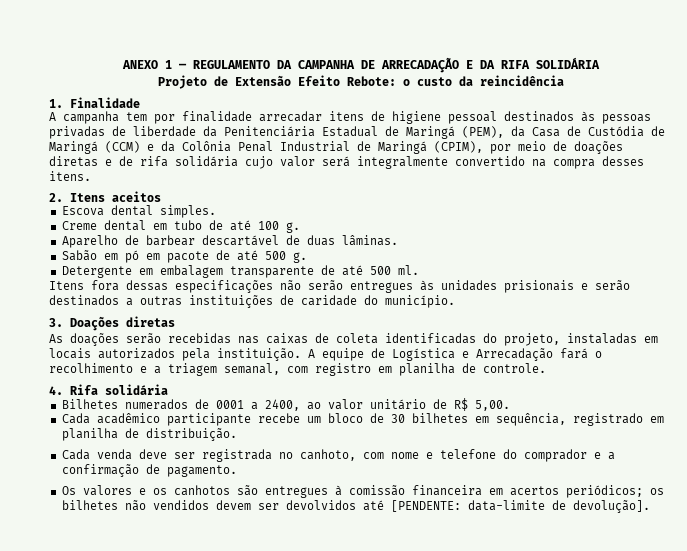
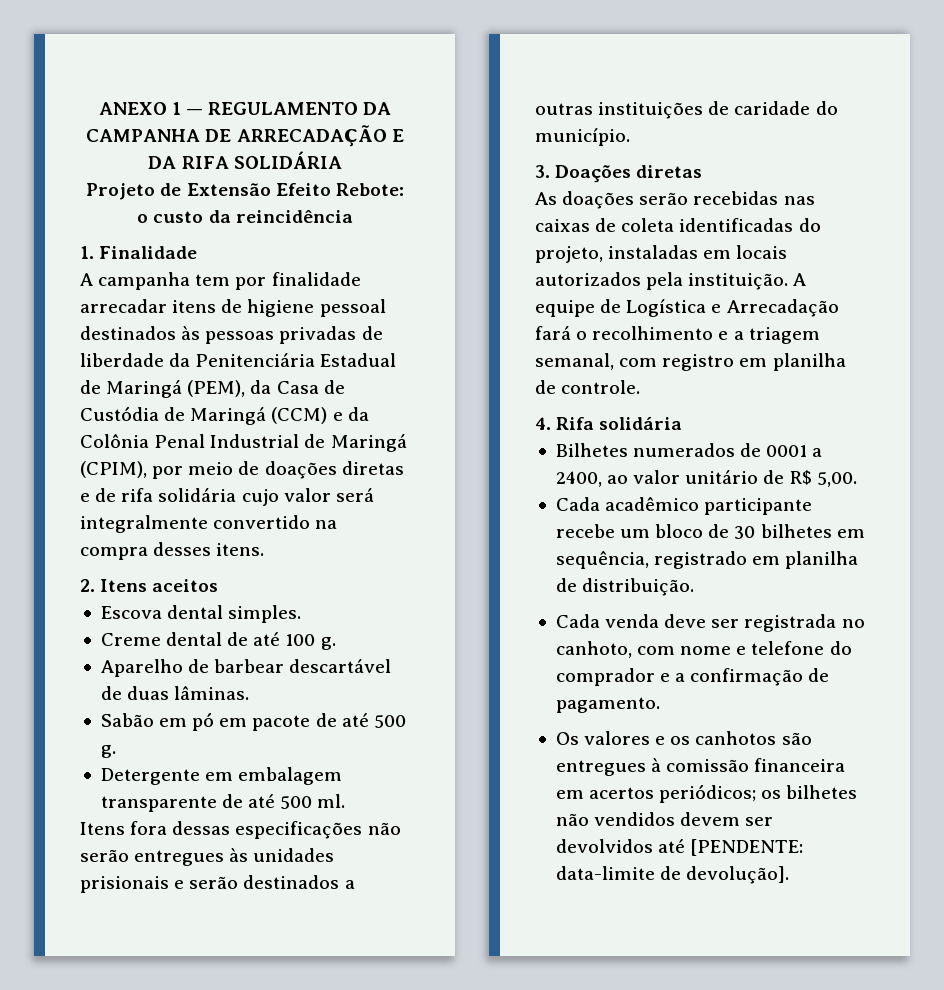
- Creme dental em tubo de até 100 g.
+ Creme dental de até 100 g.

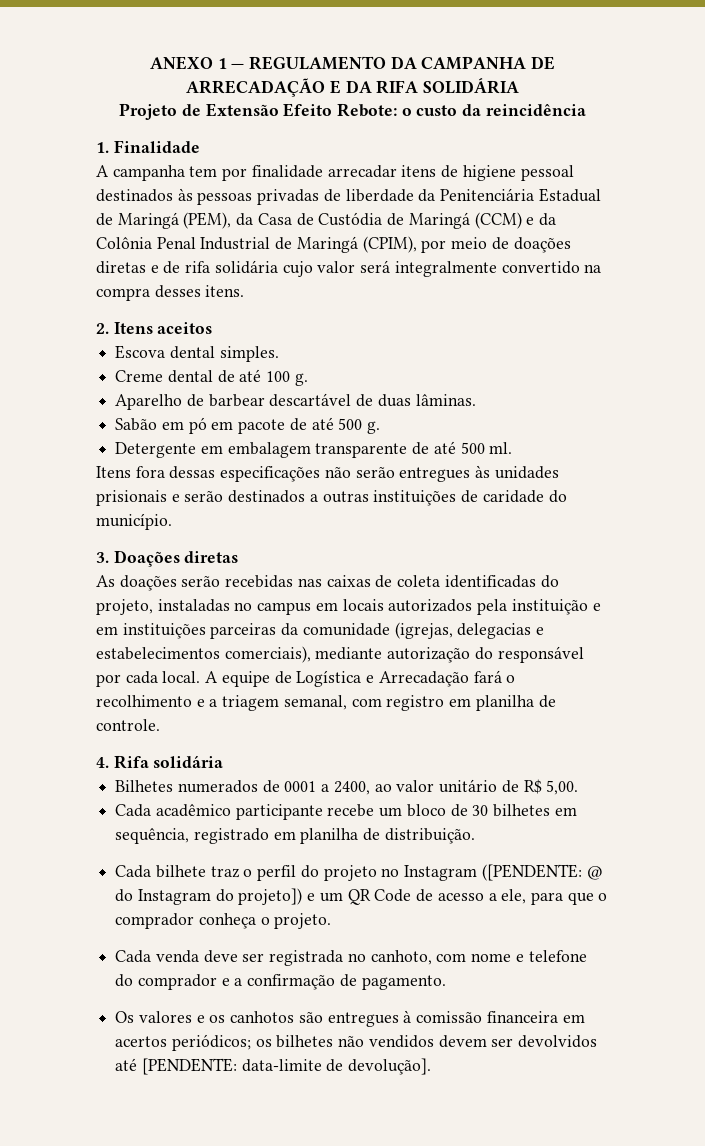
- As doações serão recebidas nas caixas de coleta identificadas do projeto, instaladas em locais autorizados pela instituição.
+ As doações serão recebidas nas caixas de coleta identificadas do projeto, instaladas no campus em locais autorizados pela instituição e em instituições parceiras da comunidade (igrejas, delegacias e estabelecimentos comerciais), mediante autorização do responsável por cada local.
+ Cada bilhete traz o perfil do projeto no Instagram ([PENDENTE: @ do Instagram do projeto]) e um QR Code de acesso a ele, para que o comprador conheça o projeto.

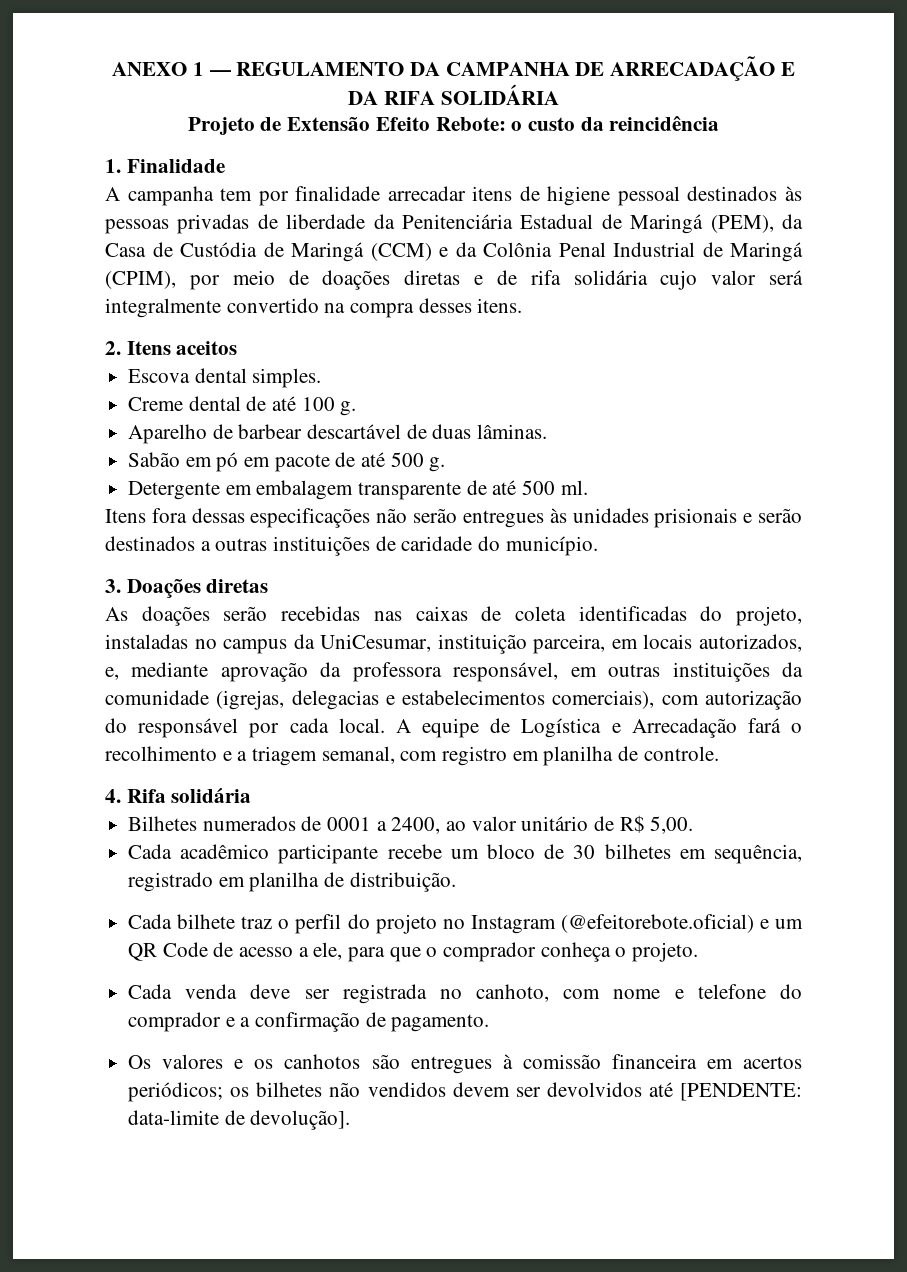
- As doações serão recebidas nas caixas de coleta identificadas do projeto, instaladas no campus em locais autorizados pela instituição e em instituições parceiras da comunidade (igrejas, delegacias e estabelecimentos comerciais), mediante autorização do responsável por cada local.
+ As doações serão recebidas nas caixas de coleta identificadas do projeto, instaladas no campus da UniCesumar, instituição parceira, em locais autorizados, e, mediante aprovação da professora responsável, em outras instituições da comunidade (igrejas, delegacias e estabelecimentos comerciais), com autorização do responsável por cada local.
- Cada bilhete traz o perfil do projeto no Instagram ([PENDENTE: @ do Instagram do projeto]) e um QR Code de acesso a ele, para que o comprador conheça o projeto.
+ Cada bilhete traz o perfil do projeto no Instagram (@efeitorebote.oficial) e um QR Code de acesso a ele, para que o comprador conheça o projeto.

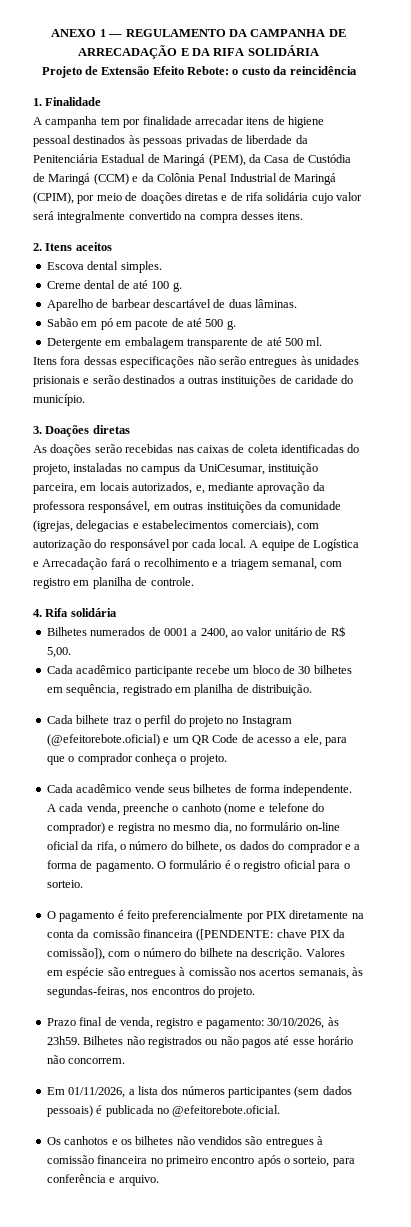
- Cada venda deve ser registrada no canhoto, com nome e telefone do comprador e a confirmação de pagamento.
+ Cada acadêmico vende seus bilhetes de forma independente. A cada venda, preenche o canhoto (nome e telefone do comprador) e registra no mesmo dia, no formulário on-line oficial da rifa, o número do bilhete, os dados do comprador e a forma de pagamento. O formulário é o registro oficial para o sorteio.
+ O pagamento é feito preferencialmente por PIX diretamente na conta da comissão financeira ([PENDENTE: chave PIX da comissão]), com o número do bilhete na descrição. Valores em espécie são entregues à comissão nos acertos semanais, às segundas-feiras, nos encontros do projeto.
+ Prazo final de venda, registro e pagamento: 30/10/2026, às 23h59. Bilhetes não registrados ou não pagos até esse horário não concorrem.
+ Em 01/11/2026, a lista dos números participantes (sem dados pessoais) é publicada no @efeitorebote.oficial.
- Os valores e os canhotos são entregues à comissão financeira em acertos periódicos; os bilhetes não vendidos devem ser devolvidos até [PENDENTE: data-limite de devolução].
+ Os canhotos e os bilhetes não vendidos são entregues à comissão financeira no primeiro encontro após o sorteio, para conferência e arquivo.

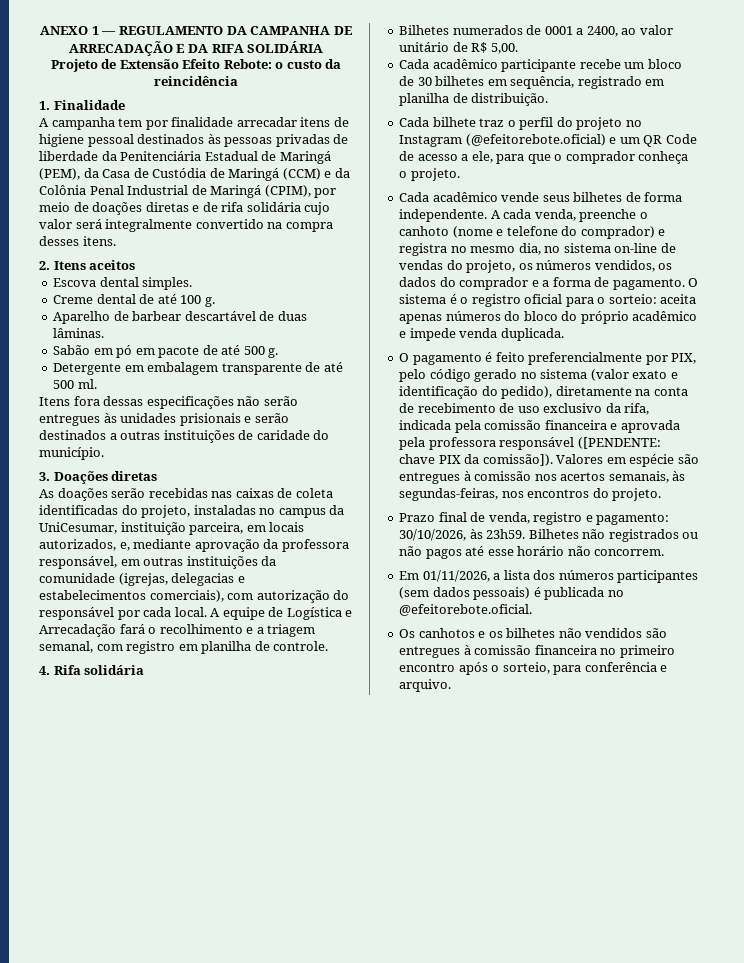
- A cada venda, preenche o canhoto (nome e telefone do comprador) e registra no mesmo dia, no formulário on-line oficial da rifa, o número do bilhete, os dados do comprador e a forma de pagamento.
+ A cada venda, preenche o canhoto (nome e telefone do comprador) e registra no mesmo dia, no sistema on-line de vendas do projeto, os números vendidos, os dados do comprador e a forma de pagamento.
- O formulário é o registro oficial para o sorteio.
+ O sistema é o registro oficial para o sorteio: aceita apenas números do bloco do próprio acadêmico e impede venda duplicada.
- O pagamento é feito preferencialmente por PIX diretamente na conta da comissão financeira ([PENDENTE: chave PIX da comissão]), com o número do bilhete na descrição.
+ O pagamento é feito preferencialmente por PIX, pelo código gerado no sistema (valor exato e identificação do pedido), diretamente na conta de recebimento de uso exclusivo da rifa, indicada pela comissão financeira e aprovada pela professora responsável ([PENDENTE: chave PIX da comissão]).

